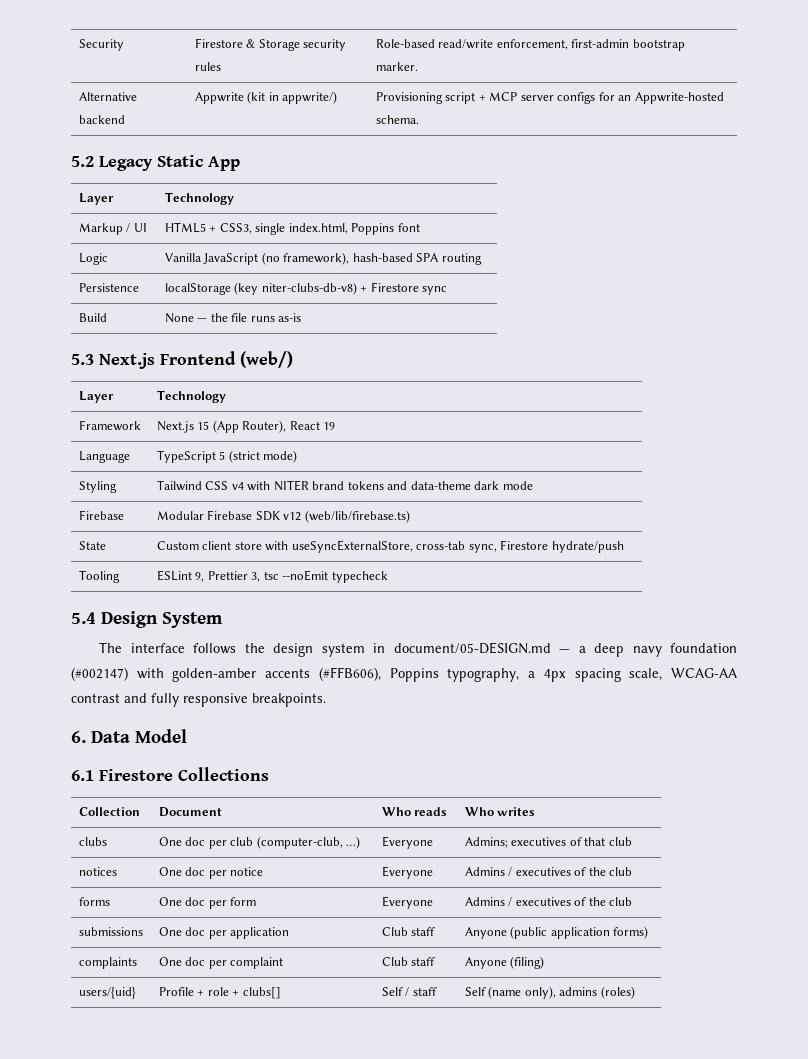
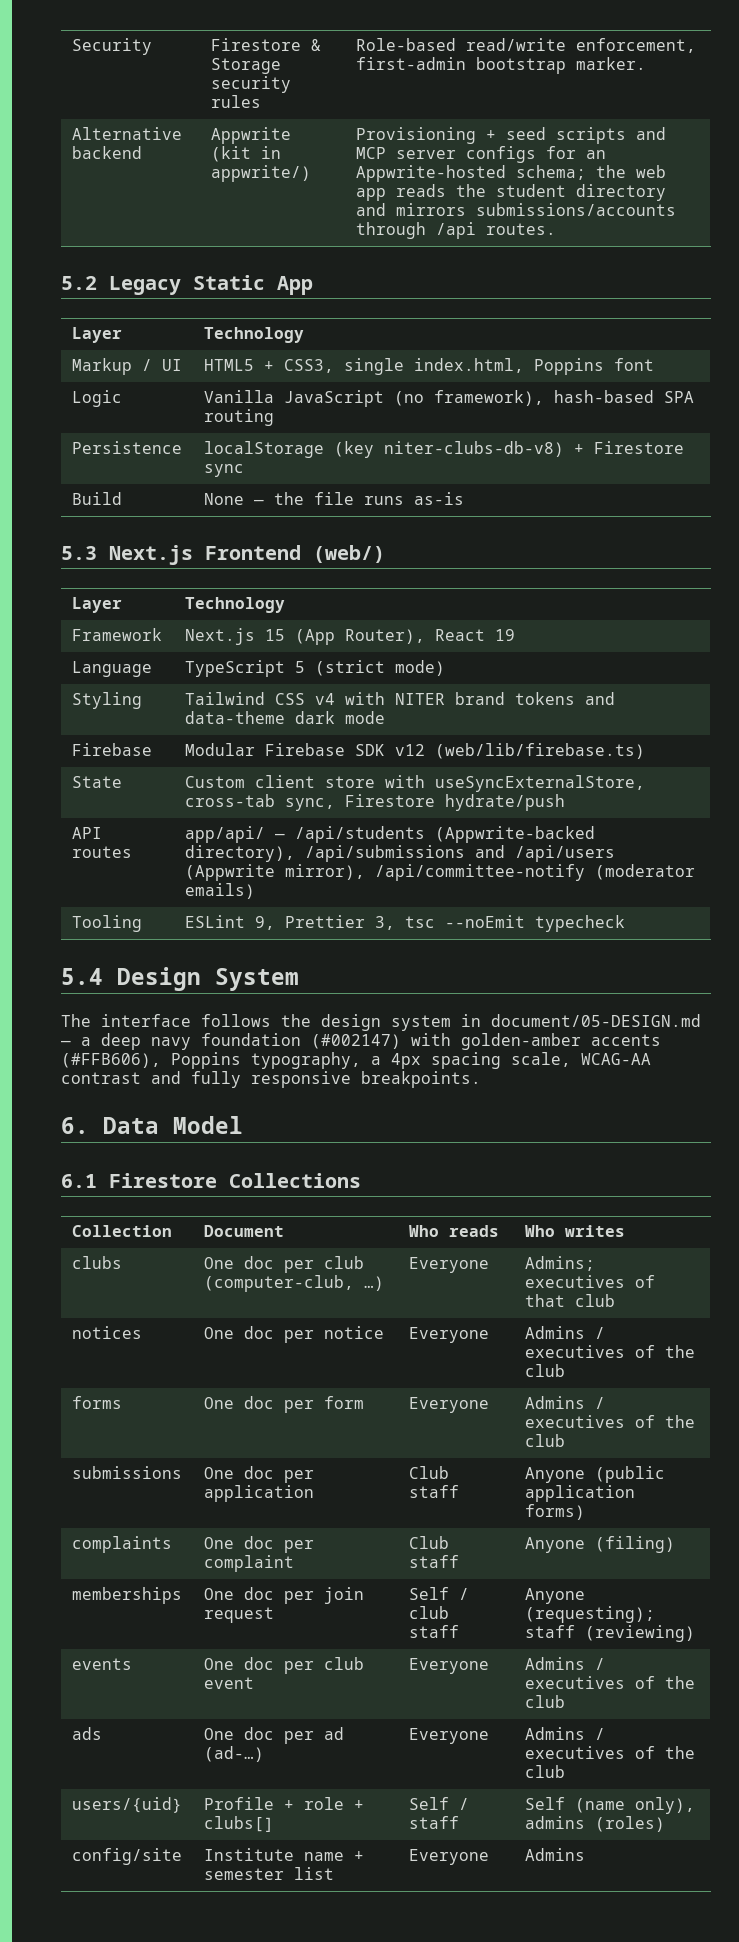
- Alternative backend | Appwrite (kit in appwrite/) | Provisioning script + MCP server configs for an Appwrite-hosted schema.
+ Alternative backend | Appwrite (kit in appwrite/) | Provisioning + seed scripts and MCP server configs for an Appwrite-hosted schema; the web app reads the student directory and mirrors submissions/accounts through /api routes.
+ API routes | app/api/ — /api/students (Appwrite-backed directory), /api/submissions and /api/users (Appwrite mirror), /api/committee-notify (moderator emails)
+ memberships | One doc per join request | Self / club staff | Anyone (requesting); staff (reviewing)
+ events | One doc per club event | Everyone | Admins / executives of the club
+ ads | One doc per ad (ad-…) | Everyone | Admins / executives of the club
+ config/site | Institute name + semester list | Everyone | Admins

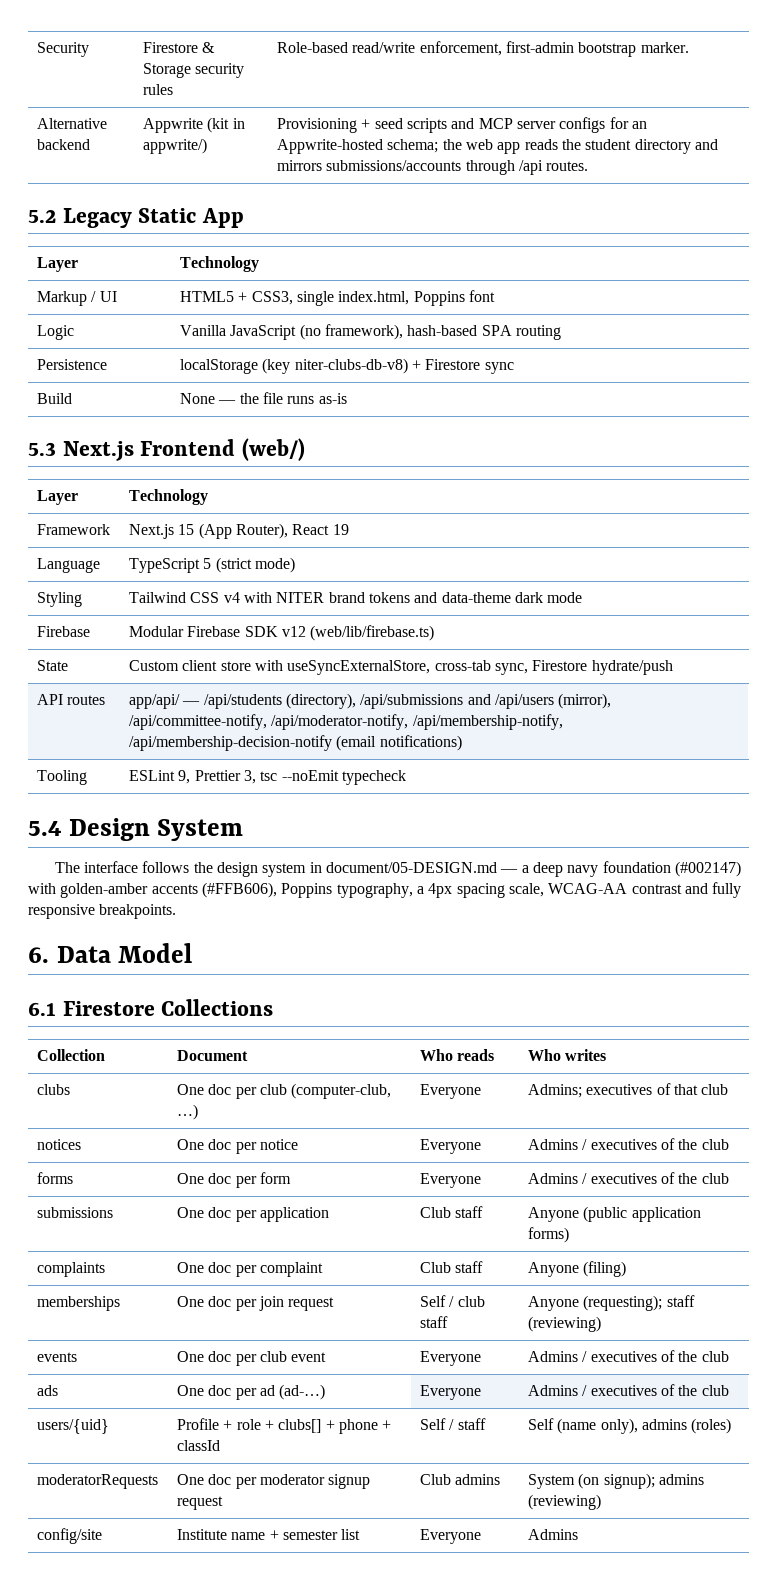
- API routes | app/api/ — /api/students (Appwrite-backed directory), /api/submissions and /api/users (Appwrite mirror), /api/committee-notify (moderator emails)
+ API routes | app/api/ — /api/students (directory), /api/submissions and /api/users (mirror), /api/committee-notify, /api/moderator-notify, /api/membership-notify, /api/membership-decision-notify (email notifications)
- users/{uid} | Profile + role + clubs[] | Self / staff | Self (name only), admins (roles)
+ users/{uid} | Profile + role + clubs[] + phone + classId | Self / staff | Self (name only), admins (roles)
+ moderatorRequests | One doc per moderator signup request | Club admins | System (on signup); admins (reviewing)

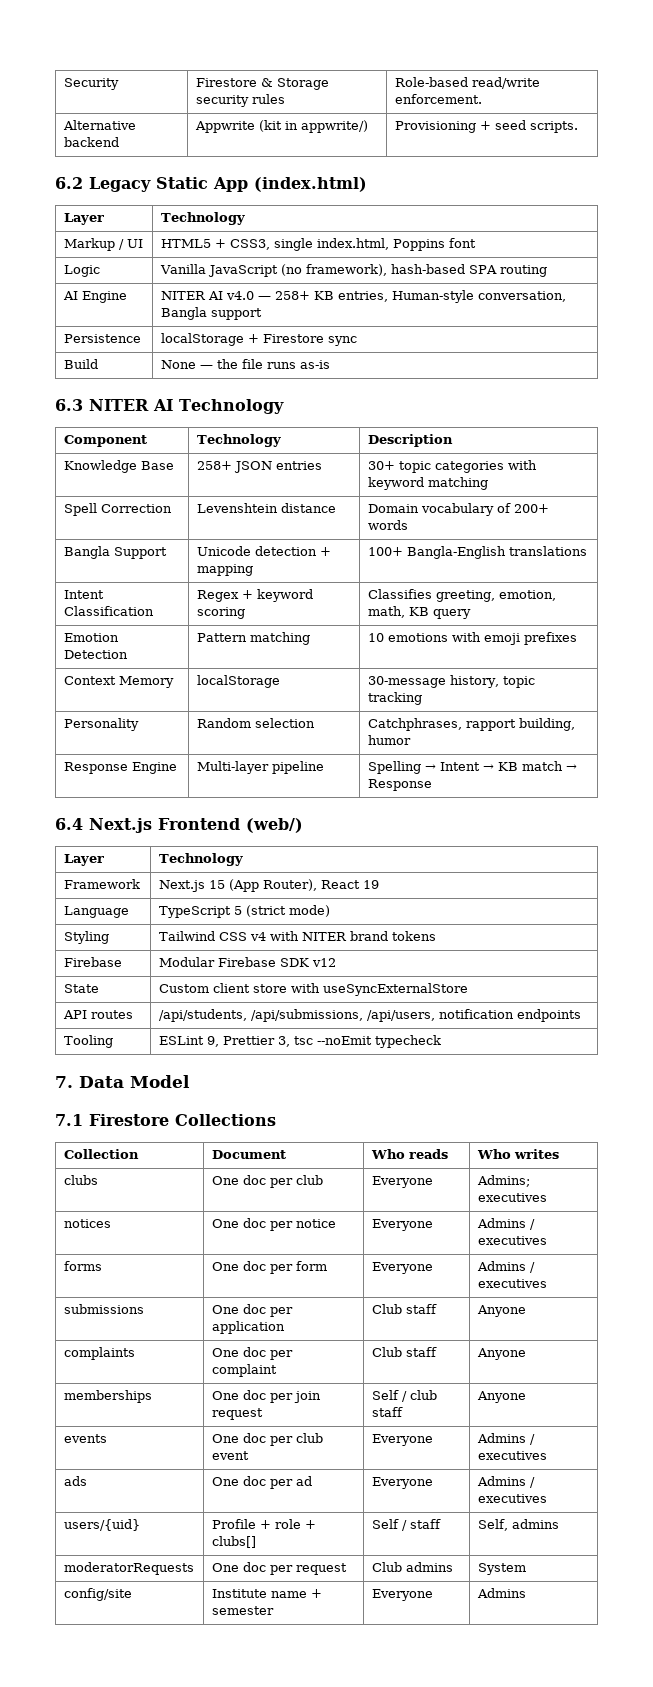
- Security | Firestore & Storage security rules | Role-based read/write enforcement, first-admin bootstrap marker.
+ Security | Firestore & Storage security rules | Role-based read/write enforcement.
- Alternative backend | Appwrite (kit in appwrite/) | Provisioning + seed scripts and MCP server configs for an Appwrite-hosted schema; the web app reads the student directory and mirrors submissions/accounts through /api routes.
- 5.2 Legacy Static App
+ Alternative backend | Appwrite (kit in appwrite/) | Provisioning + seed scripts.
+ 6.2 Legacy Static App (index.html)
+ AI Engine | NITER AI v4.0 — 258+ KB entries, Human-style conversation, Bangla support
- Persistence | localStorage (key niter-clubs-db-v8) + Firestore sync
+ Persistence | localStorage + Firestore sync
- 5.3 Next.js Frontend (web/)
+ 6.3 NITER AI Technology
+ Component | Technology | Description
+ Knowledge Base | 258+ JSON entries | 30+ topic categories with keyword matching
+ Spell Correction | Levenshtein distance | Domain vocabulary of 200+ words
+ Bangla Support | Unicode detection + mapping | 100+ Bangla-English translations
+ Intent Classification | Regex + keyword scoring | Classifies greeting, emotion, math, KB query
+ Emotion Detection | Pattern matching | 10 emotions with emoji prefixes
+ Context Memory | localStorage | 30-message history, topic tracking
+ Personality | Random selection | Catchphrases, rapport building, humor
+ Response Engine | Multi-layer pipeline | Spelling → Intent → KB match → Response
+ 6.4 Next.js Frontend (web/)
- Styling | Tailwind CSS v4 with NITER brand tokens and data-theme dark mode
+ Styling | Tailwind CSS v4 with NITER brand tokens
- Firebase | Modular Firebase SDK v12 (web/lib/firebase.ts)
+ Firebase | Modular Firebase SDK v12
- State | Custom client store with useSyncExternalStore, cross-tab sync, Firestore hydrate/push
- API routes | app/api/ — /api/students (directory), /api/submissions and /api/users (mirror), /api/committee-notify, /api/moderator-notify, /api/membership-notify, /api/membership-decision-notify (email notifications)
+ State | Custom client store with useSyncExternalStore
+ API routes | /api/students, /api/submissions, /api/users, notification endpoints
- 5.4 Design System
- The interface follows the design system in document/05-DESIGN.md — a deep navy foundation (#002147) with golden-amber accents (#FFB606), Poppins typography, a 4px spacing scale, WCAG-AA contrast and fully responsive breakpoints.
- 6. Data Model
+ 7. Data Model
- 6.1 Firestore Collections
+ 7.1 Firestore Collections
- clubs | One doc per club (computer-club, …) | Everyone | Admins; executives of that club
+ clubs | One doc per club | Everyone | Admins; executives
- notices | One doc per notice | Everyone | Admins / executives of the club
+ notices | One doc per notice | Everyone | Admins / executives
- forms | One doc per form | Everyone | Admins / executives of the club
+ forms | One doc per form | Everyone | Admins / executives
- submissions | One doc per application | Club staff | Anyone (public application forms)
+ submissions | One doc per application | Club staff | Anyone
- complaints | One doc per complaint | Club staff | Anyone (filing)
+ complaints | One doc per complaint | Club staff | Anyone
- memberships | One doc per join request | Self / club staff | Anyone (requesting); staff (reviewing)
+ memberships | One doc per join request | Self / club staff | Anyone
- events | One doc per club event | Everyone | Admins / executives of the club
+ events | One doc per club event | Everyone | Admins / executives
- ads | One doc per ad (ad-…) | Everyone | Admins / executives of the club
+ ads | One doc per ad | Everyone | Admins / executives
- users/{uid} | Profile + role + clubs[] + phone + classId | Self / staff | Self (name only), admins (roles)
+ users/{uid} | Profile + role + clubs[] | Self / staff | Self, admins
- moderatorRequests | One doc per moderator signup request | Club admins | System (on signup); admins (reviewing)
+ moderatorRequests | One doc per request | Club admins | System
- config/site | Institute name + semester list | Everyone | Admins
+ config/site | Institute name + semester | Everyone | Admins

